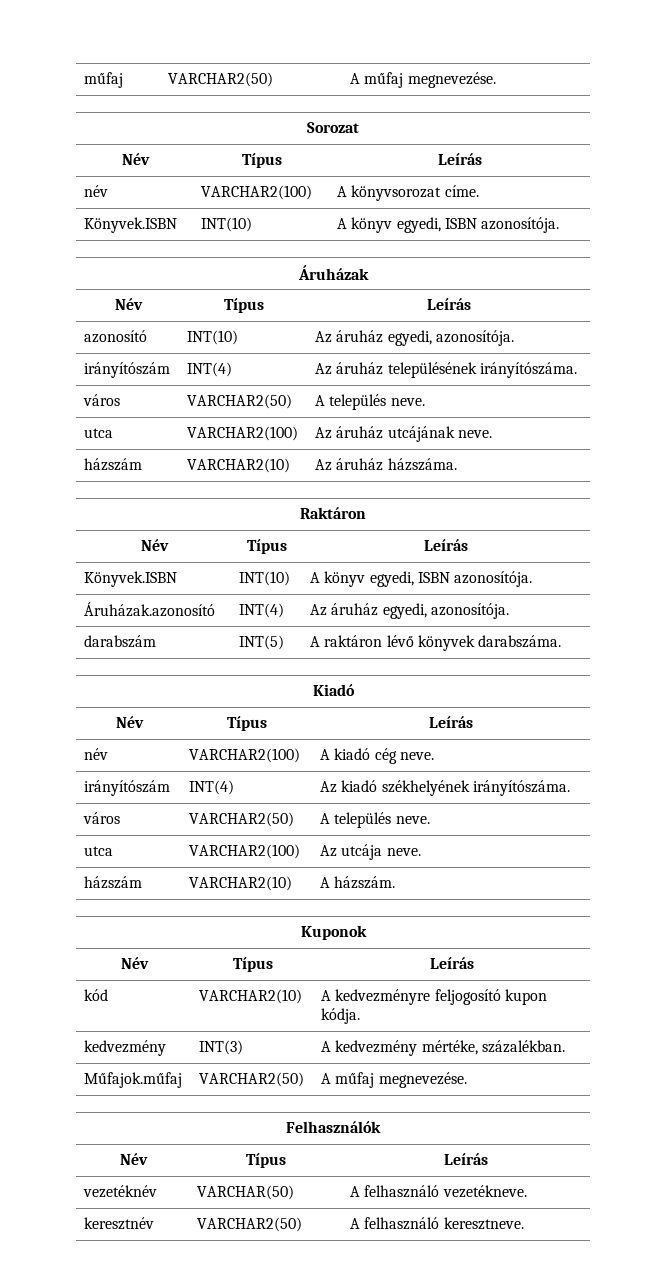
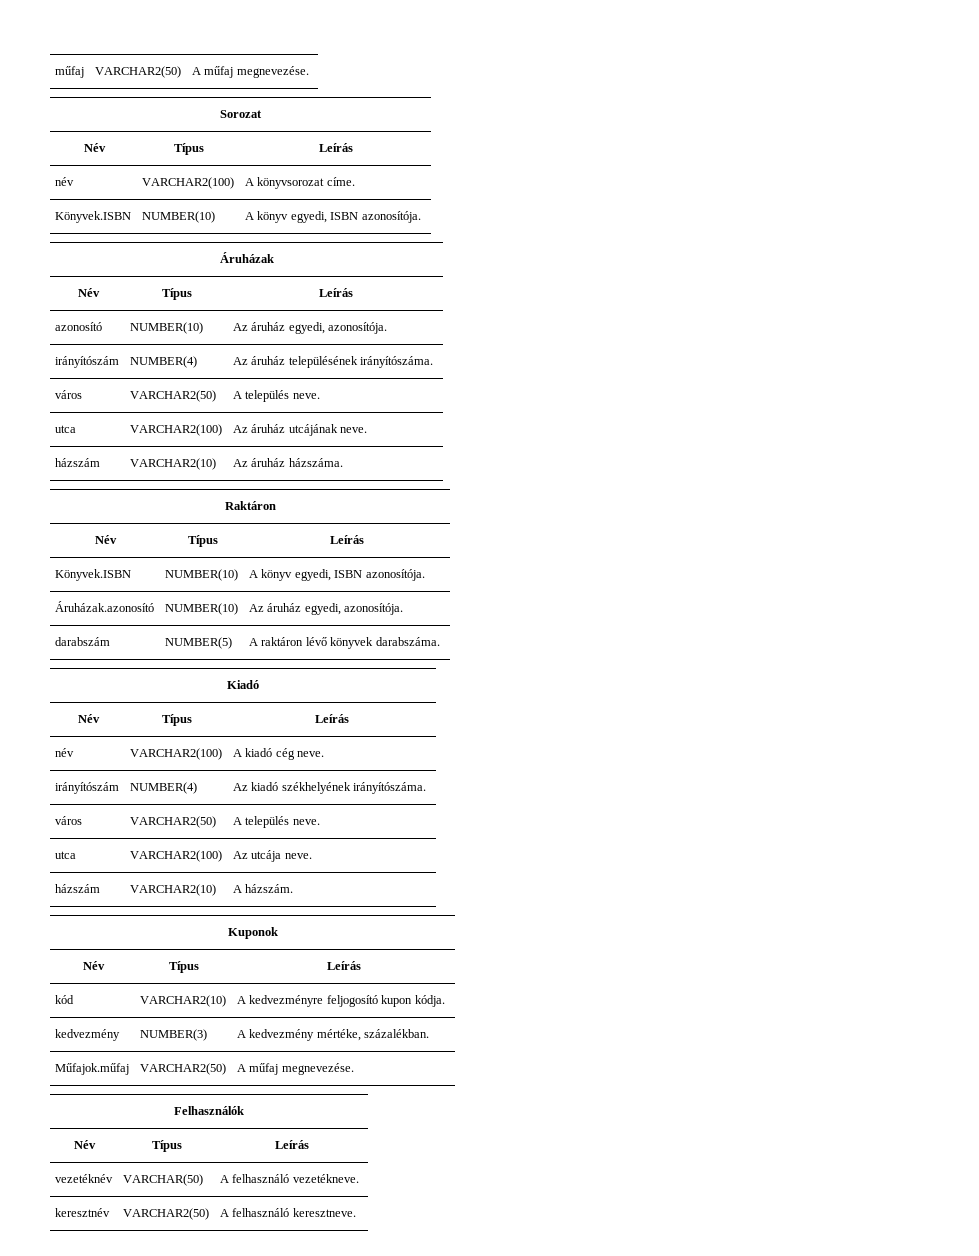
  név | VARCHAR2(100) | A könyvsorozat címe.
- Könyvek.ISBN | INT(10) | A könyv egyedi, ISBN azonosítója.
+ Könyvek.ISBN | NUMBER(10) | A könyv egyedi, ISBN azonosítója.
- azonosító | INT(10) | Az áruház egyedi, azonosítója.
+ azonosító | NUMBER(10) | Az áruház egyedi, azonosítója.
- irányítószám | INT(4) | Az áruház településének irányítószáma.
+ irányítószám | NUMBER(4) | Az áruház településének irányítószáma.
  Raktáron
  Név | Típus | Leírás
- Könyvek.ISBN | INT(10) | A könyv egyedi, ISBN azonosítója.
+ Könyvek.ISBN | NUMBER(10) | A könyv egyedi, ISBN azonosítója.
- Áruházak.azonosító | INT(4) | Az áruház egyedi, azonosítója.
+ Áruházak.azonosító | NUMBER(10) | Az áruház egyedi, azonosítója.
- darabszám | INT(5) | A raktáron lévő könyvek darabszáma.
+ darabszám | NUMBER(5) | A raktáron lévő könyvek darabszáma.
- irányítószám | INT(4) | Az kiadó székhelyének irányítószáma.
+ irányítószám | NUMBER(4) | Az kiadó székhelyének irányítószáma.
- kedvezmény | INT(3) | A kedvezmény mértéke, százalékban.
+ kedvezmény | NUMBER(3) | A kedvezmény mértéke, százalékban.

